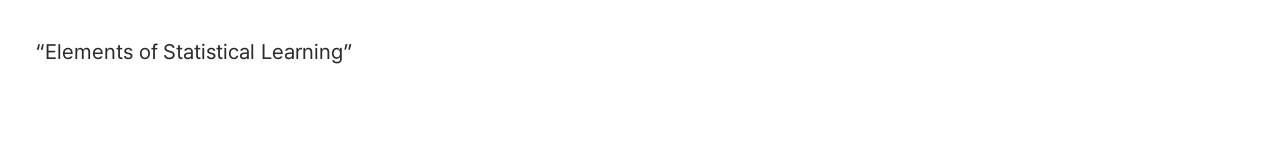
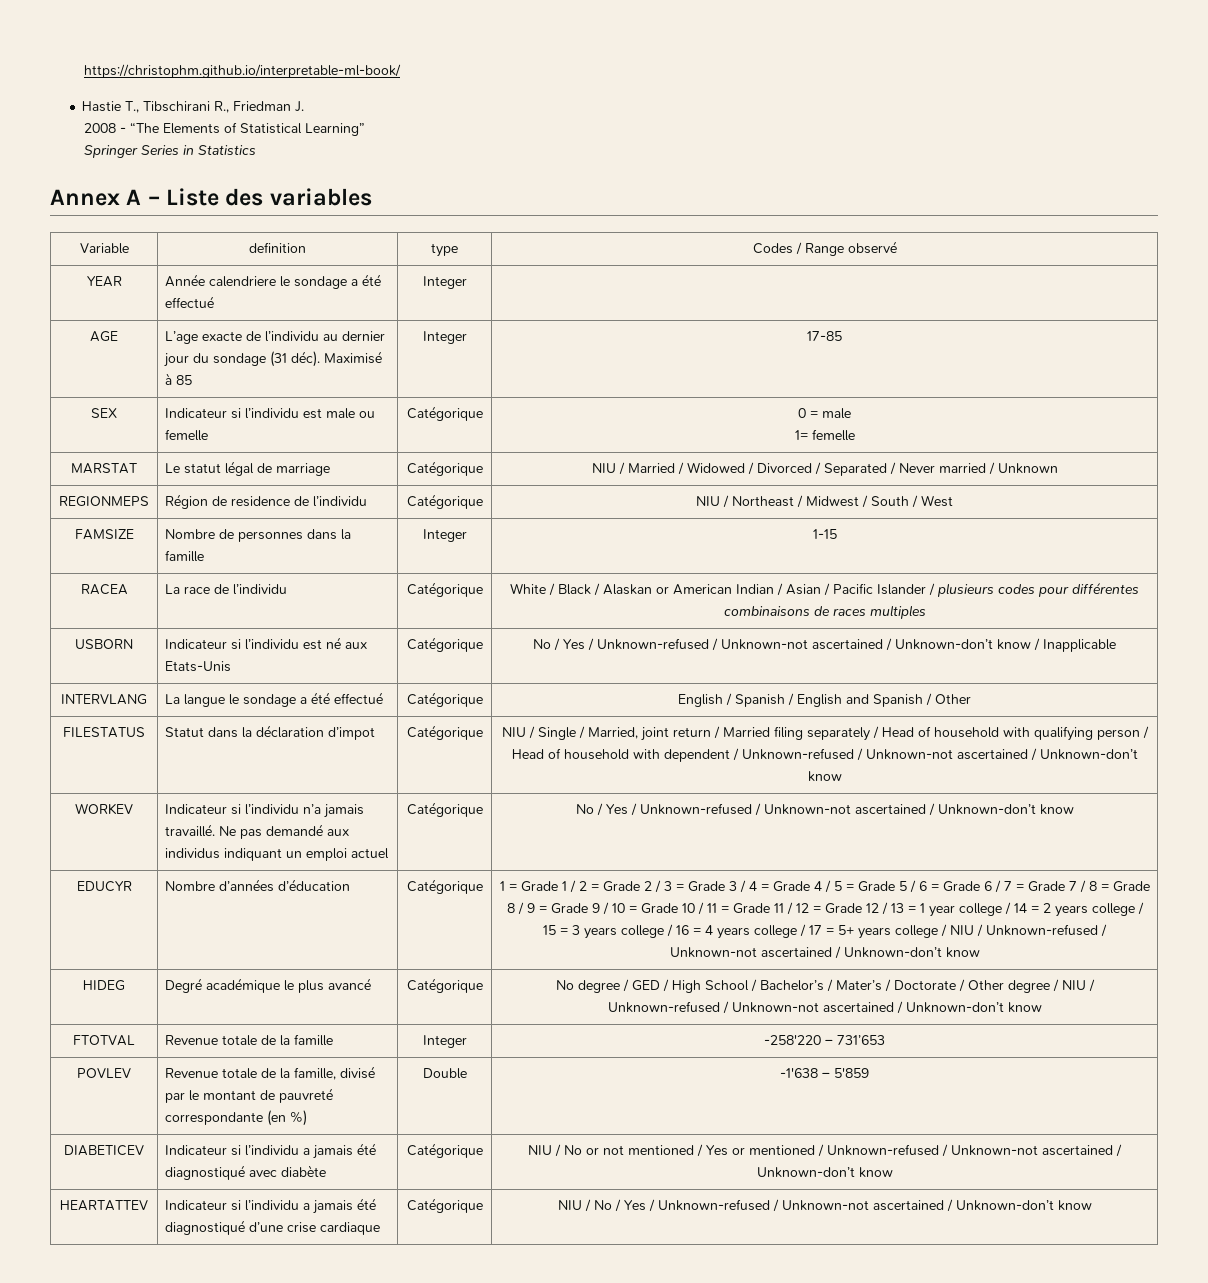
- “Elements of Statistical Learning”
+ https://christophm.github.io/interpretable-ml-book/
+ Hastie T., Tibschirani R., Friedman J.
+ 2008 - “The Elements of Statistical Learning”
+ Springer Series in Statistics
+ Annex A – Liste des variables
+ Variable | definition | type | Codes / Range observé
+ YEAR | Année calendriere le sondage a été effectué | Integer |
+ AGE | L’age exacte de l’individu au dernier jour du sondage (31 déc). Maximisé à 85 | Integer | 17-85
+ SEX | Indicateur si l’individu est male ou femelle | Catégorique | 0 = male
+ 1= femelle
+ MARSTAT | Le statut légal de marriage | Catégorique | NIU / Married / Widowed / Divorced / Separated / Never married / Unknown
+ REGIONMEPS | Région de residence de l’individu | Catégorique | NIU / Northeast / Midwest / South / West
+ FAMSIZE | Nombre de personnes dans la famille | Integer | 1-15
+ RACEA | La race de l’individu | Catégorique | White / Black / Alaskan or American Indian / Asian / Pacific Islander / plusieurs codes pour différentes combinaisons de races multiples
+ USBORN | Indicateur si l’individu est né aux Etats-Unis | Catégorique | No / Yes / Unknown-refused / Unknown-not ascertained / Unknown-don’t know / Inapplicable
+ INTERVLANG | La langue le sondage a été effectué | Catégorique | English / Spanish / English and Spanish / Other
+ FILESTATUS | Statut dans la déclaration d’impot | Catégorique | NIU / Single / Married, joint return / Married filing separately / Head of household with qualifying person / Head of household with dependent / Unknown-refused / Unknown-not ascertained / Unknown-don’t know
+ WORKEV | Indicateur si l’individu n’a jamais travaillé. Ne pas demandé aux individus indiquant un emploi actuel | Catégorique | No / Yes / Unknown-refused / Unknown-not ascertained / Unknown-don’t know
+ EDUCYR | Nombre d’années d’éducation | Catégorique | 1 = Grade 1 / 2 = Grade 2 / 3 = Grade 3 / 4 = Grade 4 / 5 = Grade 5 / 6 = Grade 6 / 7 = Grade 7 / 8 = Grade 8 / 9 = Grade 9 / 10 = Grade 10 / 11 = Grade 11 / 12 = Grade 12 / 13 = 1 year college / 14 = 2 years college / 15 = 3 years college / 16 = 4 years college / 17 = 5+ years college / NIU / Unknown-refused / Unknown-not ascertained / Unknown-don’t know
+ HIDEG | Degré académique le plus avancé | Catégorique | No degree / GED / High School / Bachelor’s / Mater’s / Doctorate / Other degree / NIU / Unknown-refused / Unknown-not ascertained / Unknown-don’t know
+ FTOTVAL | Revenue totale de la famille | Integer | -258'220 – 731’653
+ POVLEV | Revenue totale de la famille, divisé par le montant de pauvreté correspondante (en %) | Double | -1'638 – 5'859
+ DIABETICEV | Indicateur si l’individu a jamais été diagnostiqué avec diabète | Catégorique | NIU / No or not mentioned / Yes or mentioned / Unknown-refused / Unknown-not ascertained / Unknown-don’t know
+ HEARTATTEV | Indicateur si l’individu a jamais été diagnostiqué d’une crise cardiaque | Catégorique | NIU / No / Yes / Unknown-refused / Unknown-not ascertained / Unknown-don’t know

